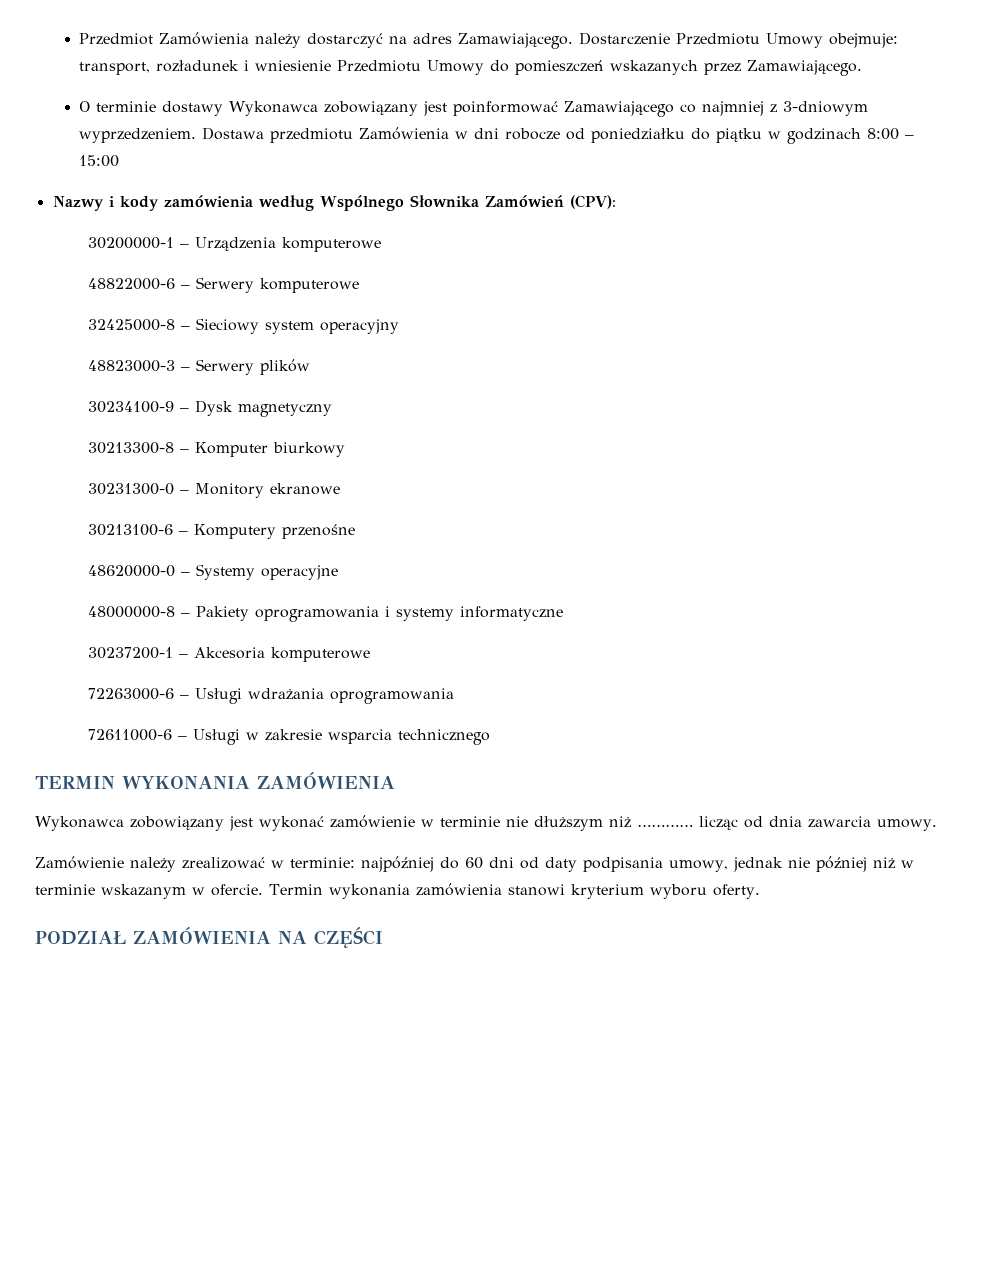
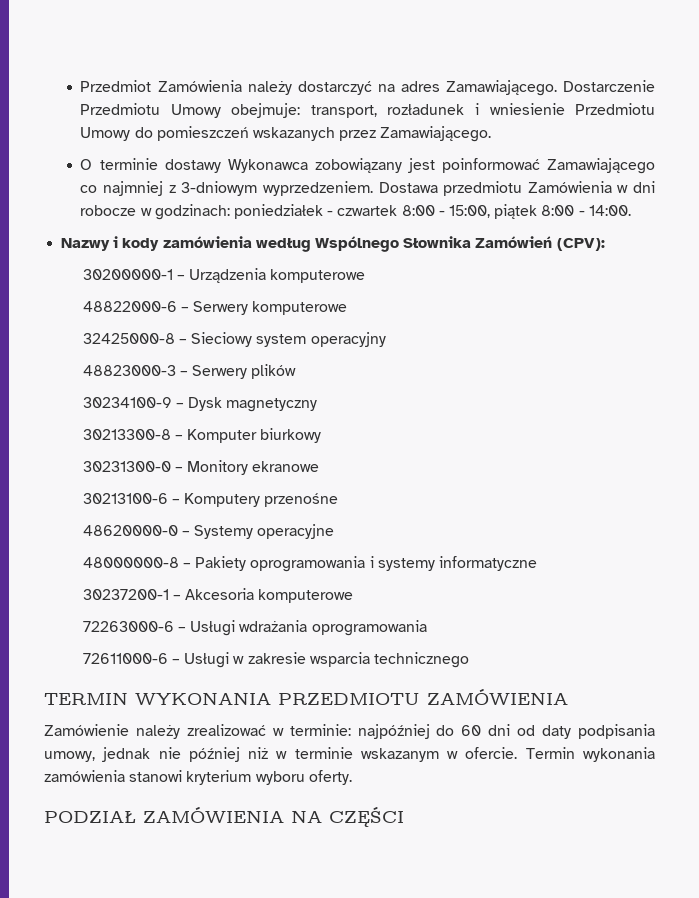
- Dostawa przedmiotu Zamówienia w dni robocze od poniedziałku do piątku w godzinach 8:00 – 15:00
+ Dostawa przedmiotu Zamówienia w dni robocze w godzinach: poniedziałek - czwartek 8:00 - 15:00, piątek 8:00 - 14:00.
- TERMIN WYKONANIA ZAMÓWIENIA
- Wykonawca zobowiązany jest wykonać zamówienie w terminie nie dłuższym niż ………… licząc od dnia zawarcia umowy.
+ TERMIN WYKONANIA PRZEDMIOTU ZAMÓWIENIA

